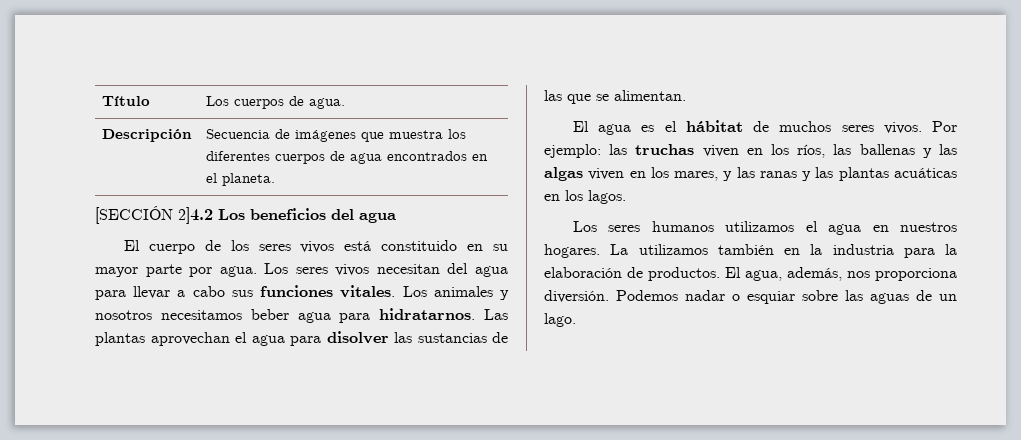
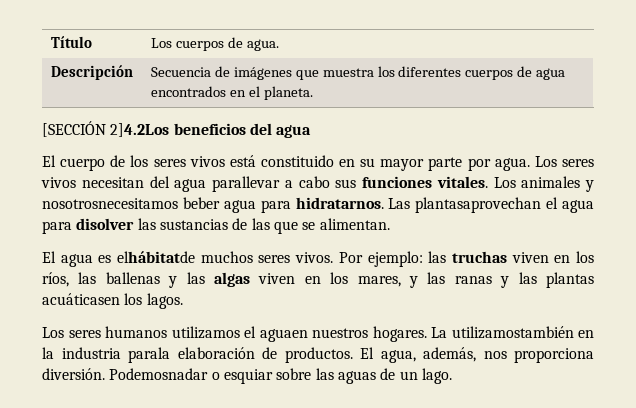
- [SECCIÓN 2]4.2 Los beneficios del agua
+ [SECCIÓN 2]4.2Los beneficios del agua
- Los seres vivos necesitan del agua para llevar a cabo sus funciones vitales.
+ Los seres vivos necesitan del agua parallevar a cabo sus funciones vitales.
- Los animales y nosotros necesitamos beber agua para hidratarnos.
+ Los animales y nosotrosnecesitamos beber agua para hidratarnos.
- Las plantas aprovechan el agua para disolver las sustancias de las que se alimentan.
+ Las plantasaprovechan el agua para disolver las sustancias de las que se alimentan.
- El agua es el hábitat de muchos seres vivos.
+ El agua es elhábitatde muchos seres vivos.
- Por ejemplo: las truchas viven en los ríos, las ballenas y las algas viven en los mares, y las ranas y las plantas acuáticas en los lagos.
+ Por ejemplo: las truchas viven en los ríos, las ballenas y las algas viven en los mares, y las ranas y las plantas acuáticasen los lagos.
- Los seres humanos utilizamos el agua en nuestros hogares.
+ Los seres humanos utilizamos el aguaen nuestros hogares.
- La utilizamos también en la industria para la elaboración de productos.
+ La utilizamostambién en la industria parala elaboración de productos.
- Podemos nadar o esquiar sobre las aguas de un lago.
+ Podemosnadar o esquiar sobre las aguas de un lago.

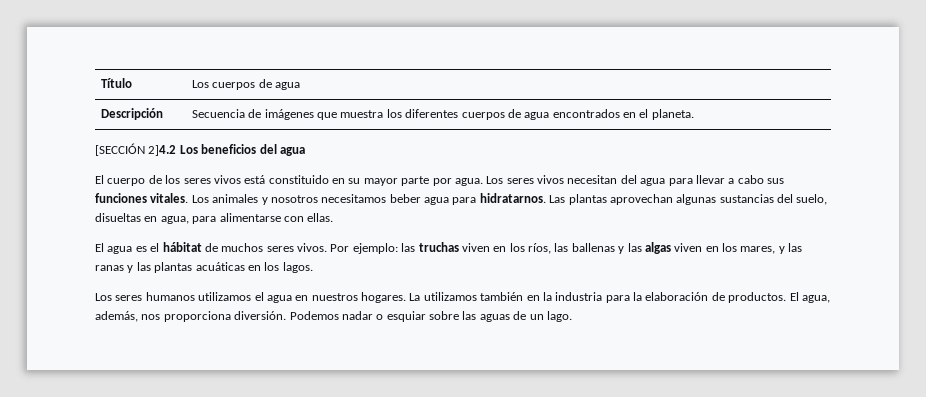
- Título | Los cuerpos de agua.
+ Título | Los cuerpos de agua
- [SECCIÓN 2]4.2Los beneficios del agua
+ [SECCIÓN 2]4.2 Los beneficios del agua
- Los seres vivos necesitan del agua parallevar a cabo sus funciones vitales.
+ Los seres vivos necesitan del agua para llevar a cabo sus funciones vitales.
- Los animales y nosotrosnecesitamos beber agua para hidratarnos.
+ Los animales y nosotros necesitamos beber agua para hidratarnos.
- Las plantasaprovechan el agua para disolver las sustancias de las que se alimentan.
+ Las plantas aprovechan algunas sustancias del suelo, disueltas en agua, para alimentarse con ellas.
- El agua es elhábitatde muchos seres vivos.
+ El agua es el hábitat de muchos seres vivos.
- Por ejemplo: las truchas viven en los ríos, las ballenas y las algas viven en los mares, y las ranas y las plantas acuáticasen los lagos.
+ Por ejemplo: las truchas viven en los ríos, las ballenas y las algas viven en los mares, y las ranas y las plantas acuáticas en los lagos.
- Los seres humanos utilizamos el aguaen nuestros hogares.
+ Los seres humanos utilizamos el agua en nuestros hogares.
- La utilizamostambién en la industria parala elaboración de productos.
+ La utilizamos también en la industria para la elaboración de productos.
- Podemosnadar o esquiar sobre las aguas de un lago.
+ Podemos nadar o esquiar sobre las aguas de un lago.

